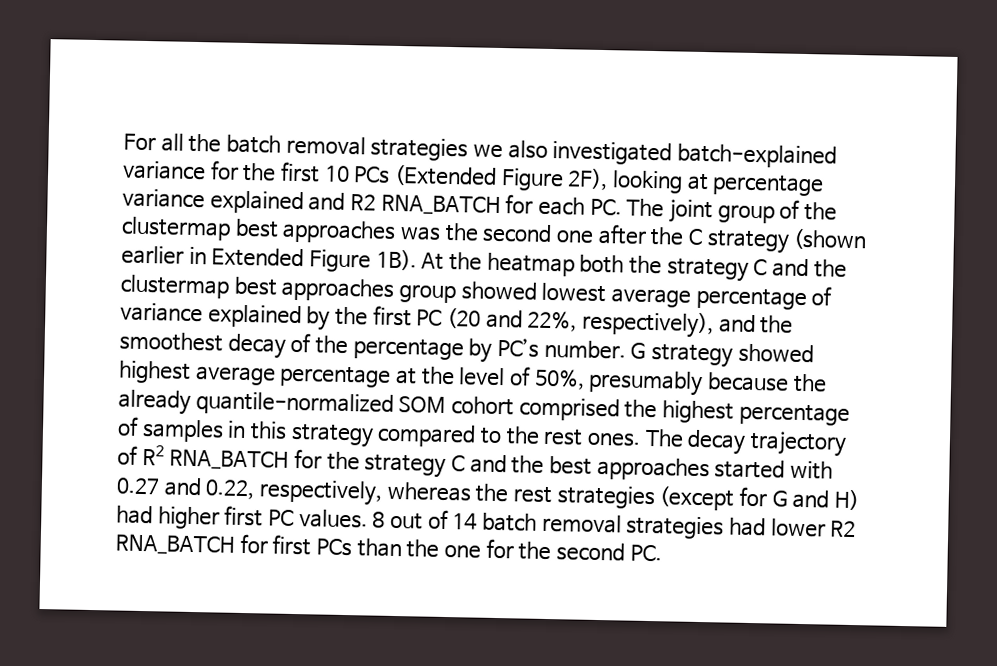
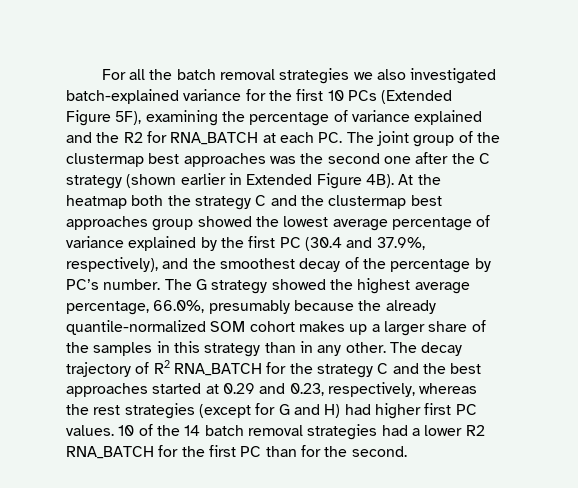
- For all the batch removal strategies we also investigated batch-explained variance for the first 10 PCs (Extended Figure 2F), looking at percentage variance explained and R2 RNA_BATCH for each PC. The joint group of the clustermap best approaches was the second one after the C strategy (shown earlier in Extended Figure 1B).
+ For all the batch removal strategies we also investigated batch-explained variance for the first 10 PCs (Extended Figure 5F), examining the percentage of variance explained and the R2 for RNA_BATCH at each PC. The joint group of the clustermap best approaches was the second one after the C strategy (shown earlier in Extended Figure 4B).
- At the heatmap both the strategy C and the clustermap best approaches group showed lowest average percentage of variance explained by the first PC (20 and 22%, respectively), and the smoothest decay of the percentage by PC’s number.
+ At the heatmap both the strategy C and the clustermap best approaches group showed the lowest average percentage of variance explained by the first PC (30.4 and 37.9%, respectively), and the smoothest decay of the percentage by PC’s number.
- G strategy showed highest average percentage at the level of 50%, presumably because the already quantile-normalized SOM cohort comprised the highest percentage of samples in this strategy compared to the rest ones.
+ The G strategy showed the highest average percentage, 66.0%, presumably because the already quantile-normalized SOM cohort makes up a larger share of the samples in this strategy than in any other.
- The decay trajectory of R2 RNA_BATCH for the strategy C and the best approaches started with 0.27 and 0.22, respectively, whereas the rest strategies (except for G and H) had higher first PC values.
+ The decay trajectory of R2 RNA_BATCH for the strategy C and the best approaches started at 0.29 and 0.23, respectively, whereas the rest strategies (except for G and H) had higher first PC values.
- 8 out of 14 batch removal strategies had lower R2 RNA_BATCH for first PCs than the one for the second PC.
+ 10 of the 14 batch removal strategies had a lower R2 RNA_BATCH for the first PC than for the second.

